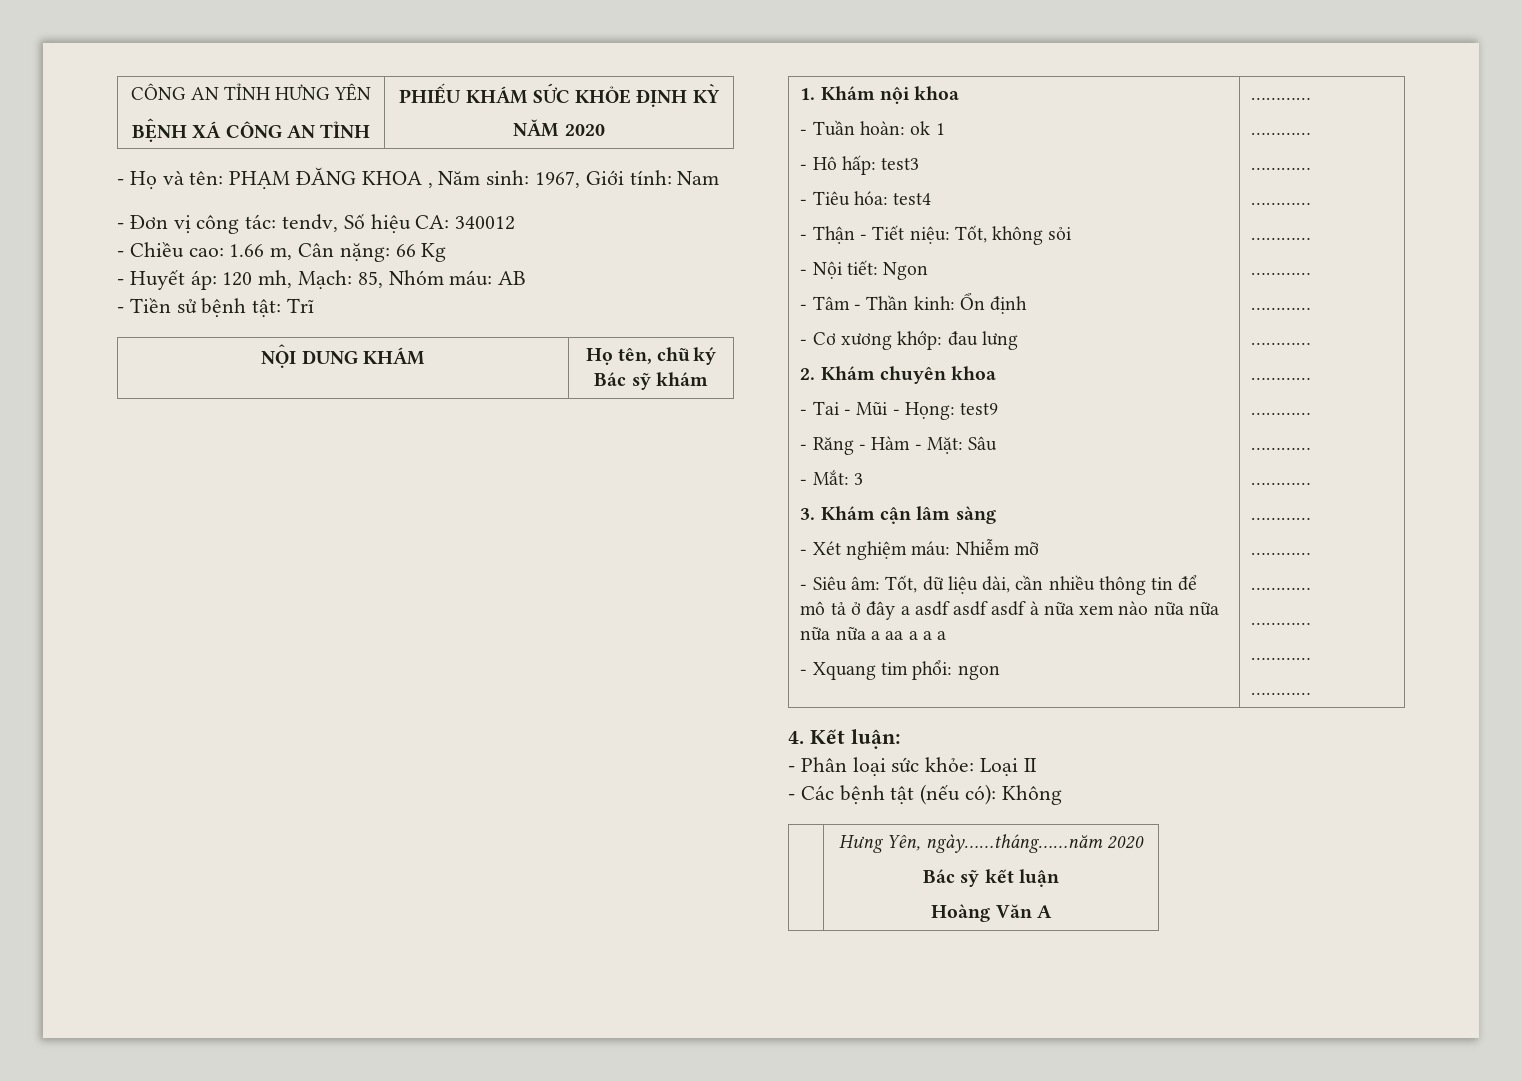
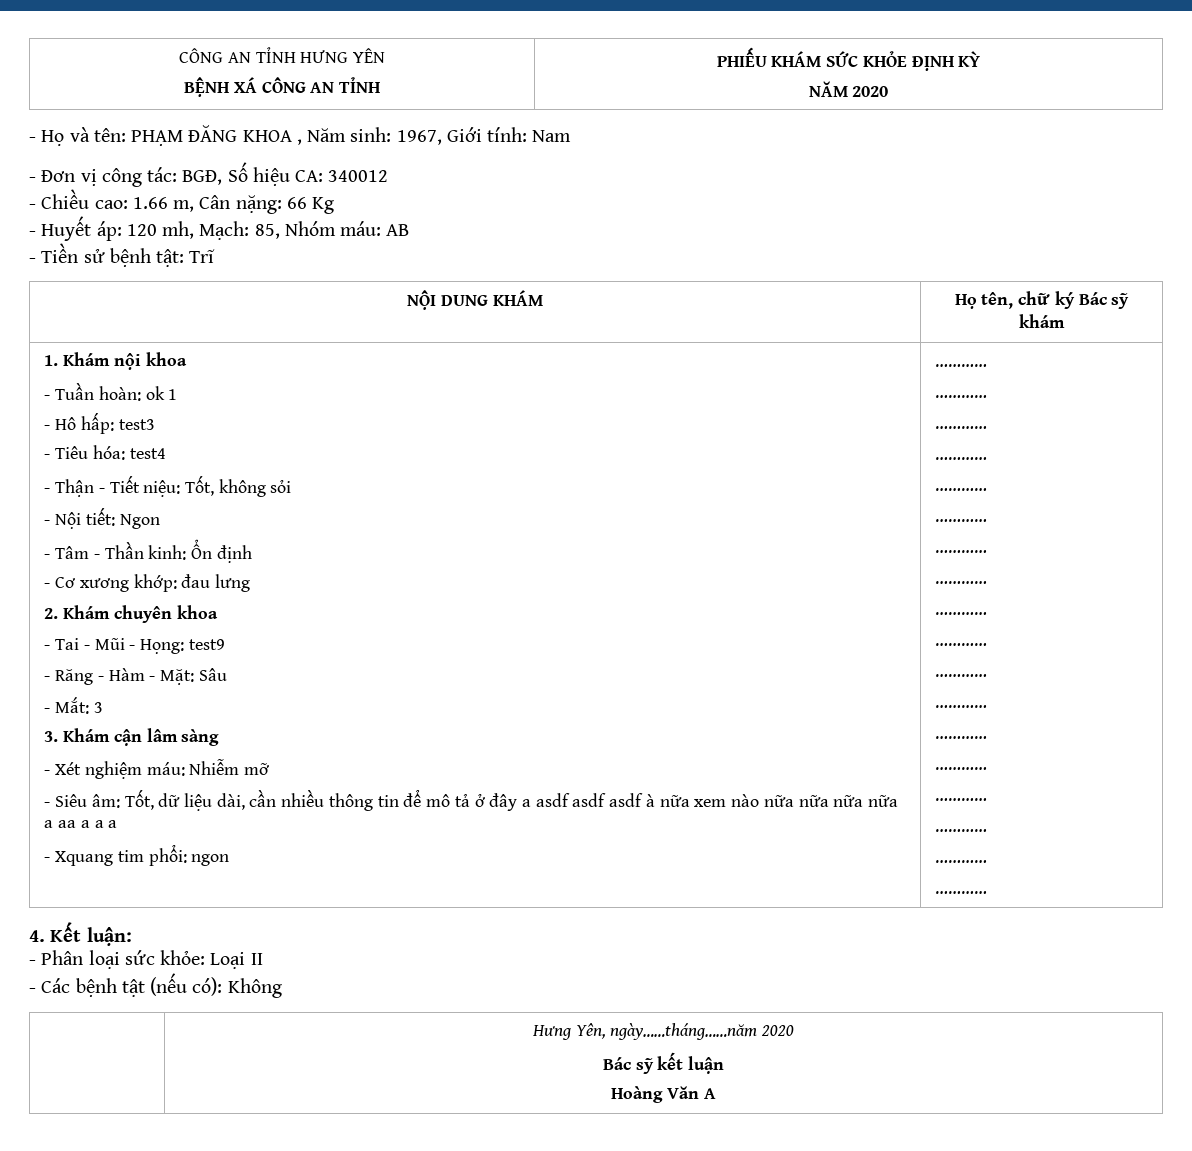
- - Đơn vị công tác: tendv, Số hiệu CA: 340012
+ - Đơn vị công tác: BGĐ, Số hiệu CA: 340012

